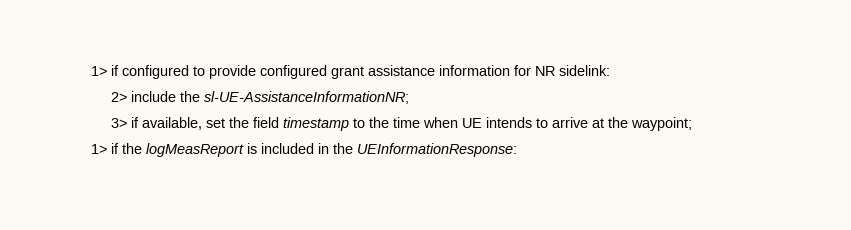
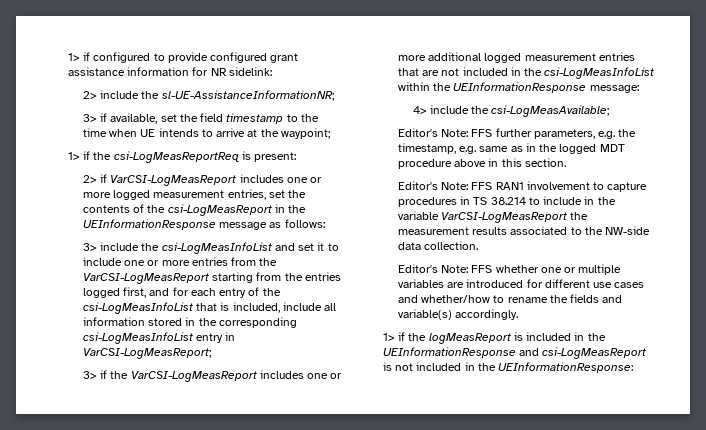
+ 1> if the csi-LogMeasReportReq is present:
+ 2> if VarCSI-LogMeasReport includes one or more logged measurement entries, set the contents of the csi-LogMeasReport in the UEInformationResponse message as follows:
+ 3> include the csi-LogMeasInfoList and set it to include one or more entries from the VarCSI-LogMeasReport starting from the entries logged first, and for each entry of the csi-LogMeasInfoList that is included, include all information stored in the corresponding csi-LogMeasInfoList entry in VarCSI-LogMeasReport;
+ 3> if the VarCSI-LogMeasReport includes one or more additional logged measurement entries that are not included in the csi-LogMeasInfoList within the UEInformationResponse message:
+ 4> include the csi-LogMeasAvailable;
+ Editor's Note: FFS further parameters, e.g. the timestamp, e.g. same as in the logged MDT procedure above in this section.
+ Editor's Note: FFS RAN1 involvement to capture procedures in TS 38.214 to include in the variable VarCSI-LogMeasReport the measurement results associated to the NW-side data collection.
+ Editor's Note: FFS whether one or multiple variables are introduced for different use cases and whether/how to rename the fields and variable(s) accordingly.
- 1> if the logMeasReport is included in the UEInformationResponse:
+ 1> if the logMeasReport is included in the UEInformationResponse and csi-LogMeasReport is not included in the UEInformationResponse:

